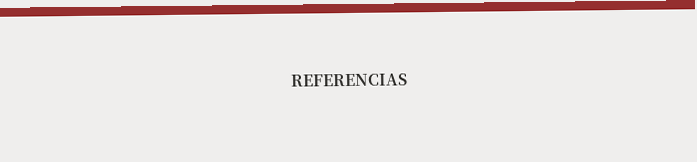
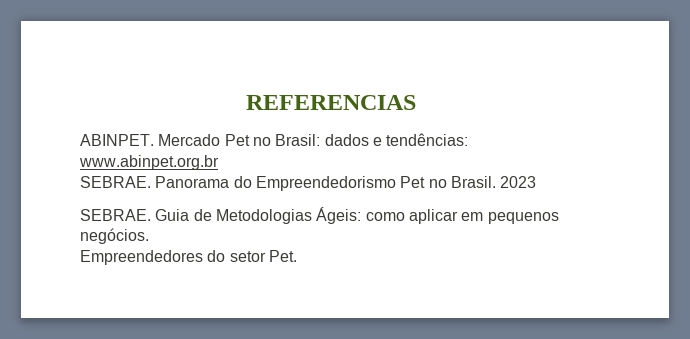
+ ABINPET. Mercado Pet no Brasil: dados e tendências: www.abinpet.org.br
+ SEBRAE. Panorama do Empreendedorismo Pet no Brasil. 2023
+ SEBRAE. Guia de Metodologias Ágeis: como aplicar em pequenos negócios.
+ Empreendedores do setor Pet.

